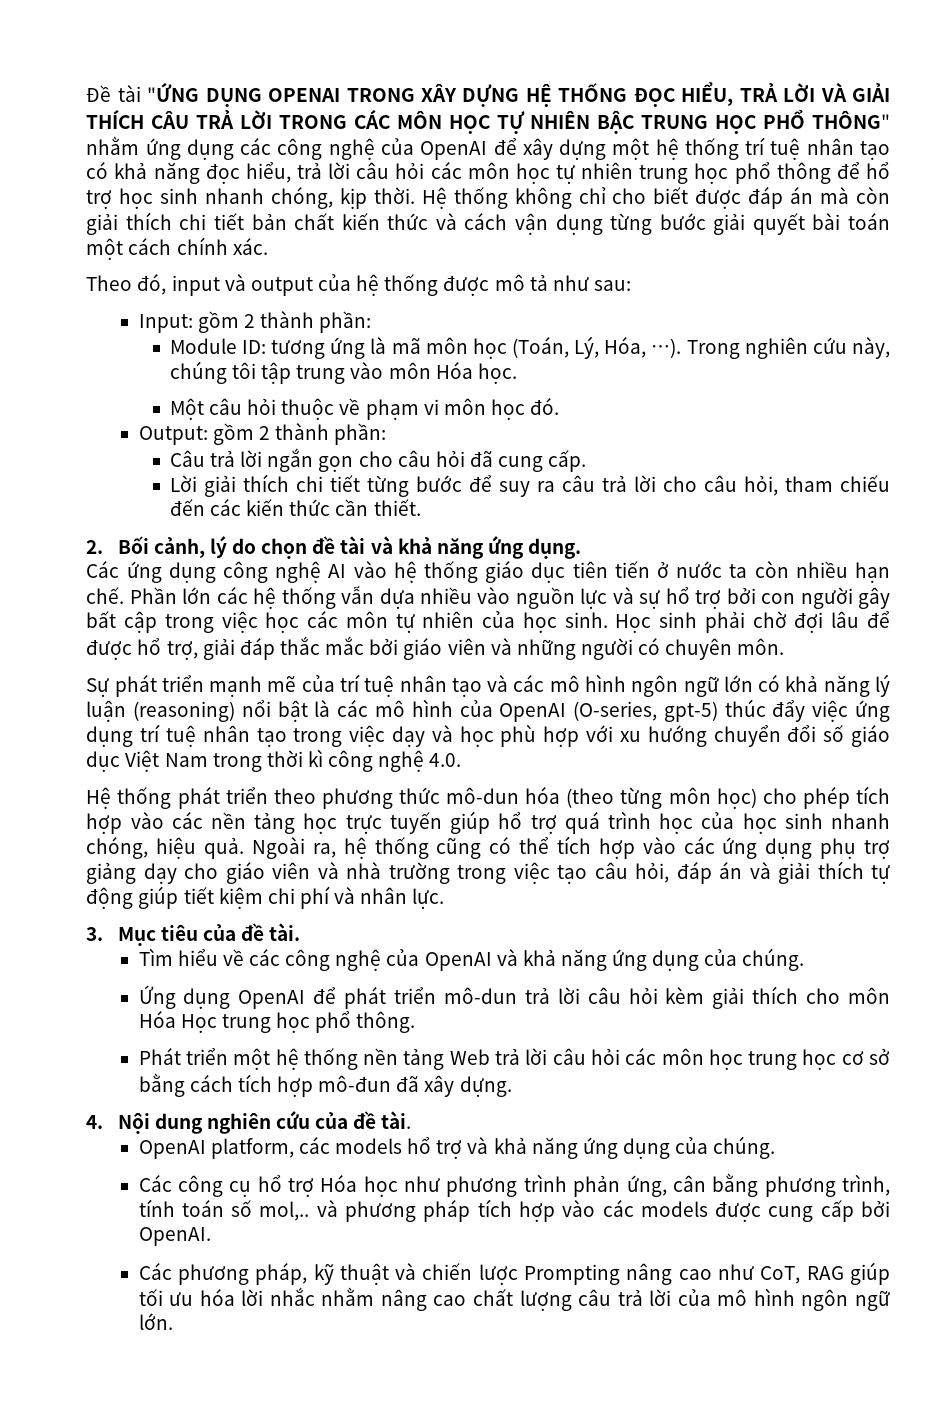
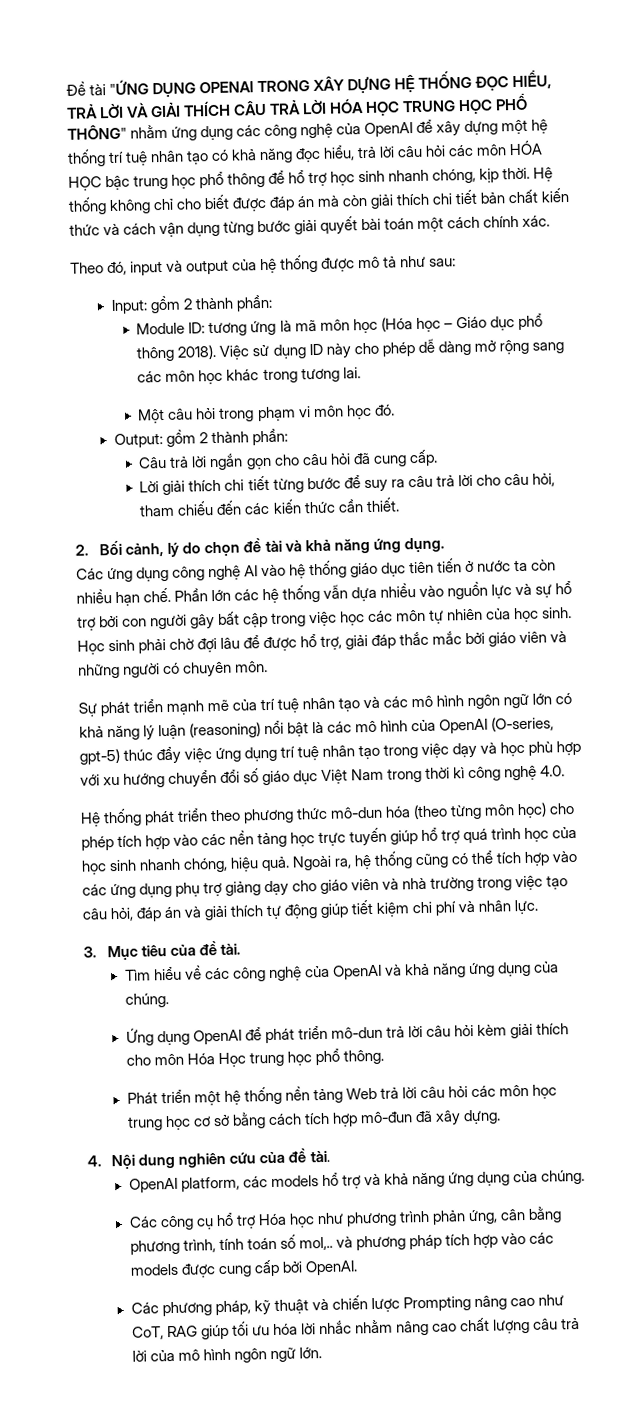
- Đề tài "ỨNG DỤNG OPENAI TRONG XÂY DỰNG HỆ THỐNG ĐỌC HIỂU, TRẢ LỜI VÀ GIẢI THÍCH CÂU TRẢ LỜI TRONG CÁC MÔN HỌC TỰ NHIÊN BẬC TRUNG HỌC PHỔ THÔNG" nhằm ứng dụng các công nghệ của OpenAI để xây dựng một hệ thống trí tuệ nhân tạo có khả năng đọc hiểu, trả lời câu hỏi các môn học tự nhiên trung học phổ thông để hổ trợ học sinh nhanh chóng, kịp thời.
+ Đề tài "ỨNG DỤNG OPENAI TRONG XÂY DỰNG HỆ THỐNG ĐỌC HIỂU, TRẢ LỜI VÀ GIẢI THÍCH CÂU TRẢ LỜI HÓA HỌC TRUNG HỌC PHỔ THÔNG" nhằm ứng dụng các công nghệ của OpenAI để xây dựng một hệ thống trí tuệ nhân tạo có khả năng đọc hiểu, trả lời câu hỏi các môn HÓA HỌC bậc trung học phổ thông để hổ trợ học sinh nhanh chóng, kịp thời.
- Module ID: tương ứng là mã môn học (Toán, Lý, Hóa, …). Trong nghiên cứu này, chúng tôi tập trung vào môn Hóa học.
+ Module ID: tương ứng là mã môn học (Hóa học – Giáo dục phổ thông 2018). Việc sử dụng ID này cho phép dễ dàng mở rộng sang các môn học khác trong tương lai.
- Một câu hỏi thuộc về phạm vi môn học đó.
+ Một câu hỏi trong phạm vi môn học đó.

